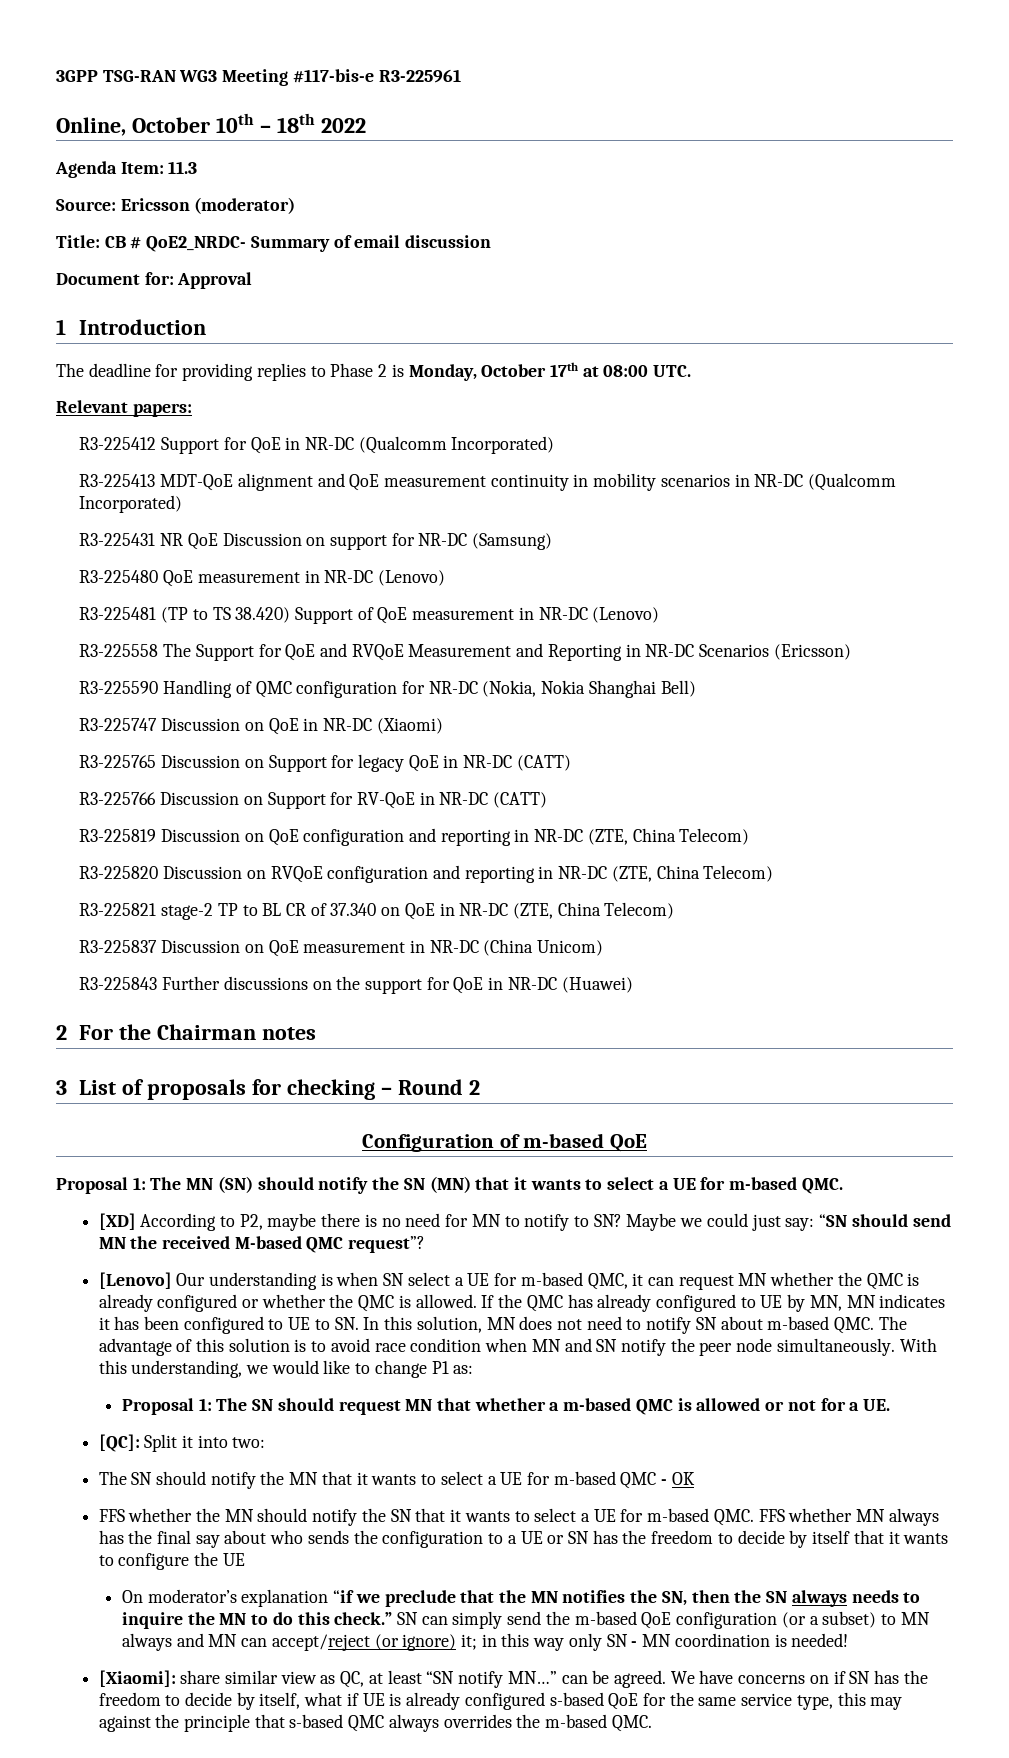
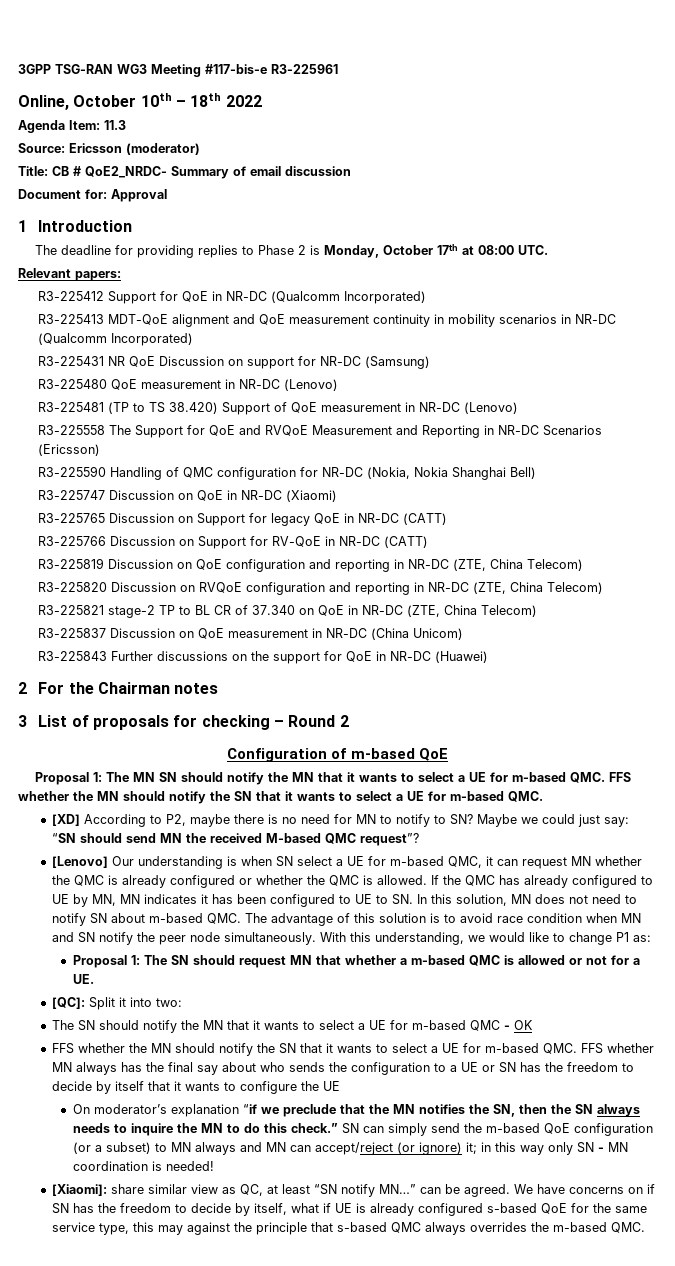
- Proposal 1: The MN (SN) should notify the SN (MN) that it wants to select a UE for m-based QMC.
+ Proposal 1: The MN SN should notify the MN that it wants to select a UE for m-based QMC. FFS whether the MN should notify the SN that it wants to select a UE for m-based QMC.

